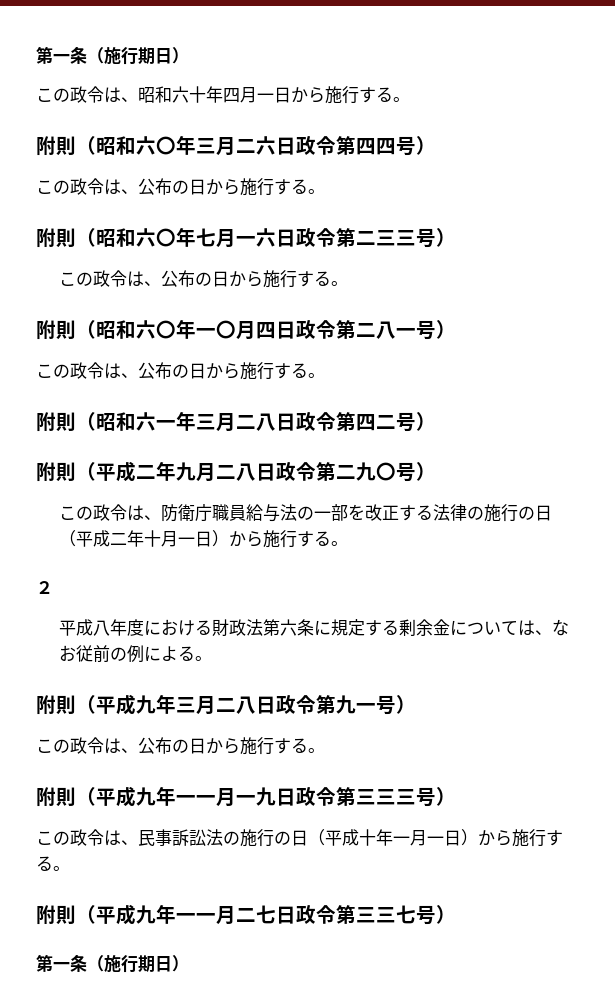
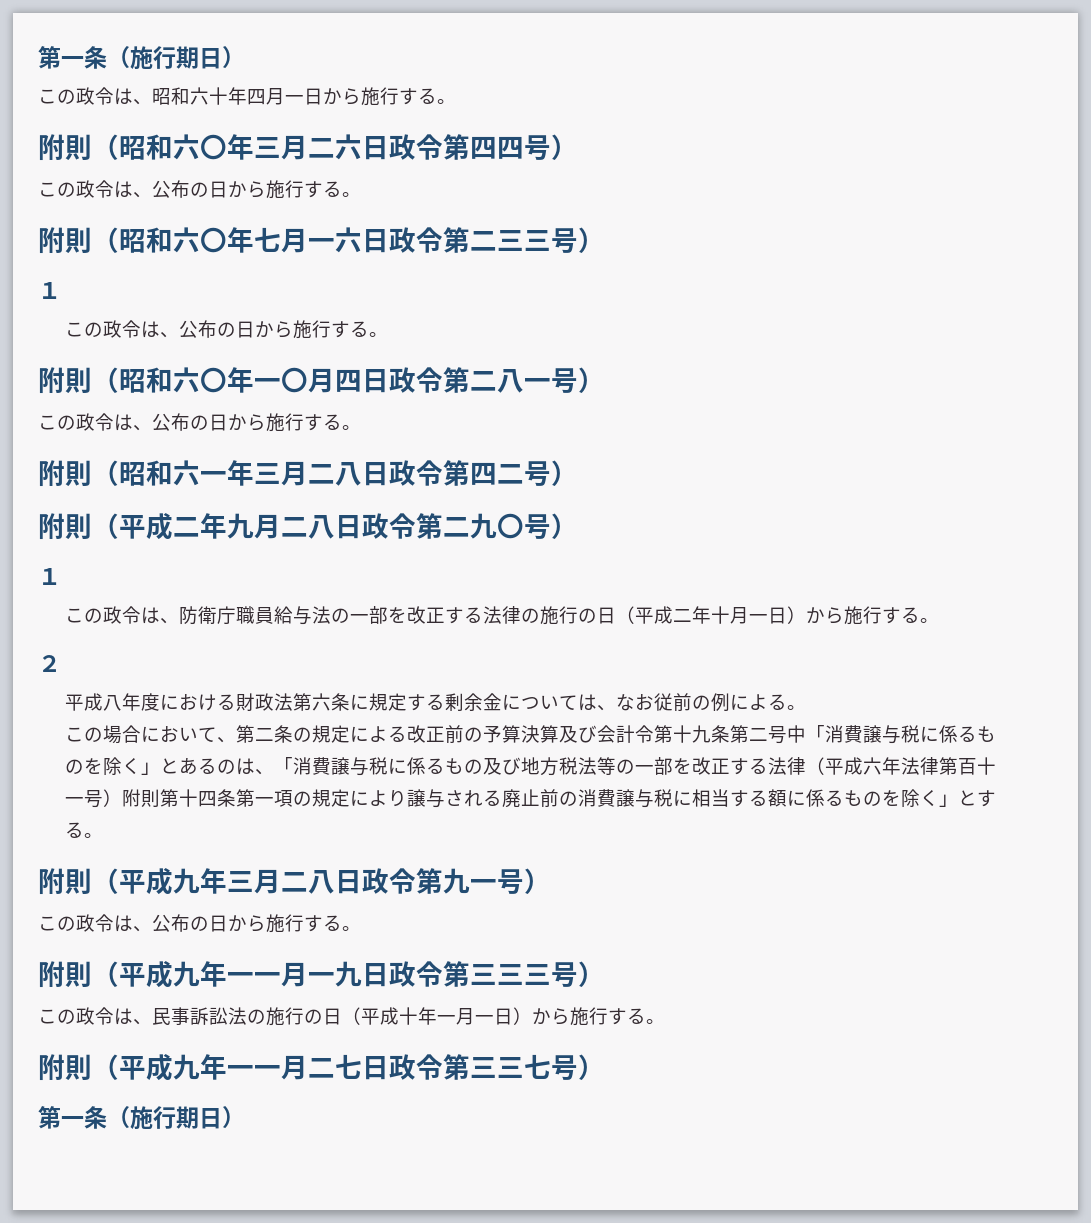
  附則（昭和六〇年七月一六日政令第二三三号）
+ １
  附則（平成二年九月二八日政令第二九〇号）
+ １
+ この場合において、第二条の規定による改正前の予算決算及び会計令第十九条第二号中「消費譲与税に係るものを除く」とあるのは、「消費譲与税に係るもの及び地方税法等の一部を改正する法律（平成六年法律第百十一号）附則第十四条第一項の規定により譲与される廃止前の消費譲与税に相当する額に係るものを除く」とする。

